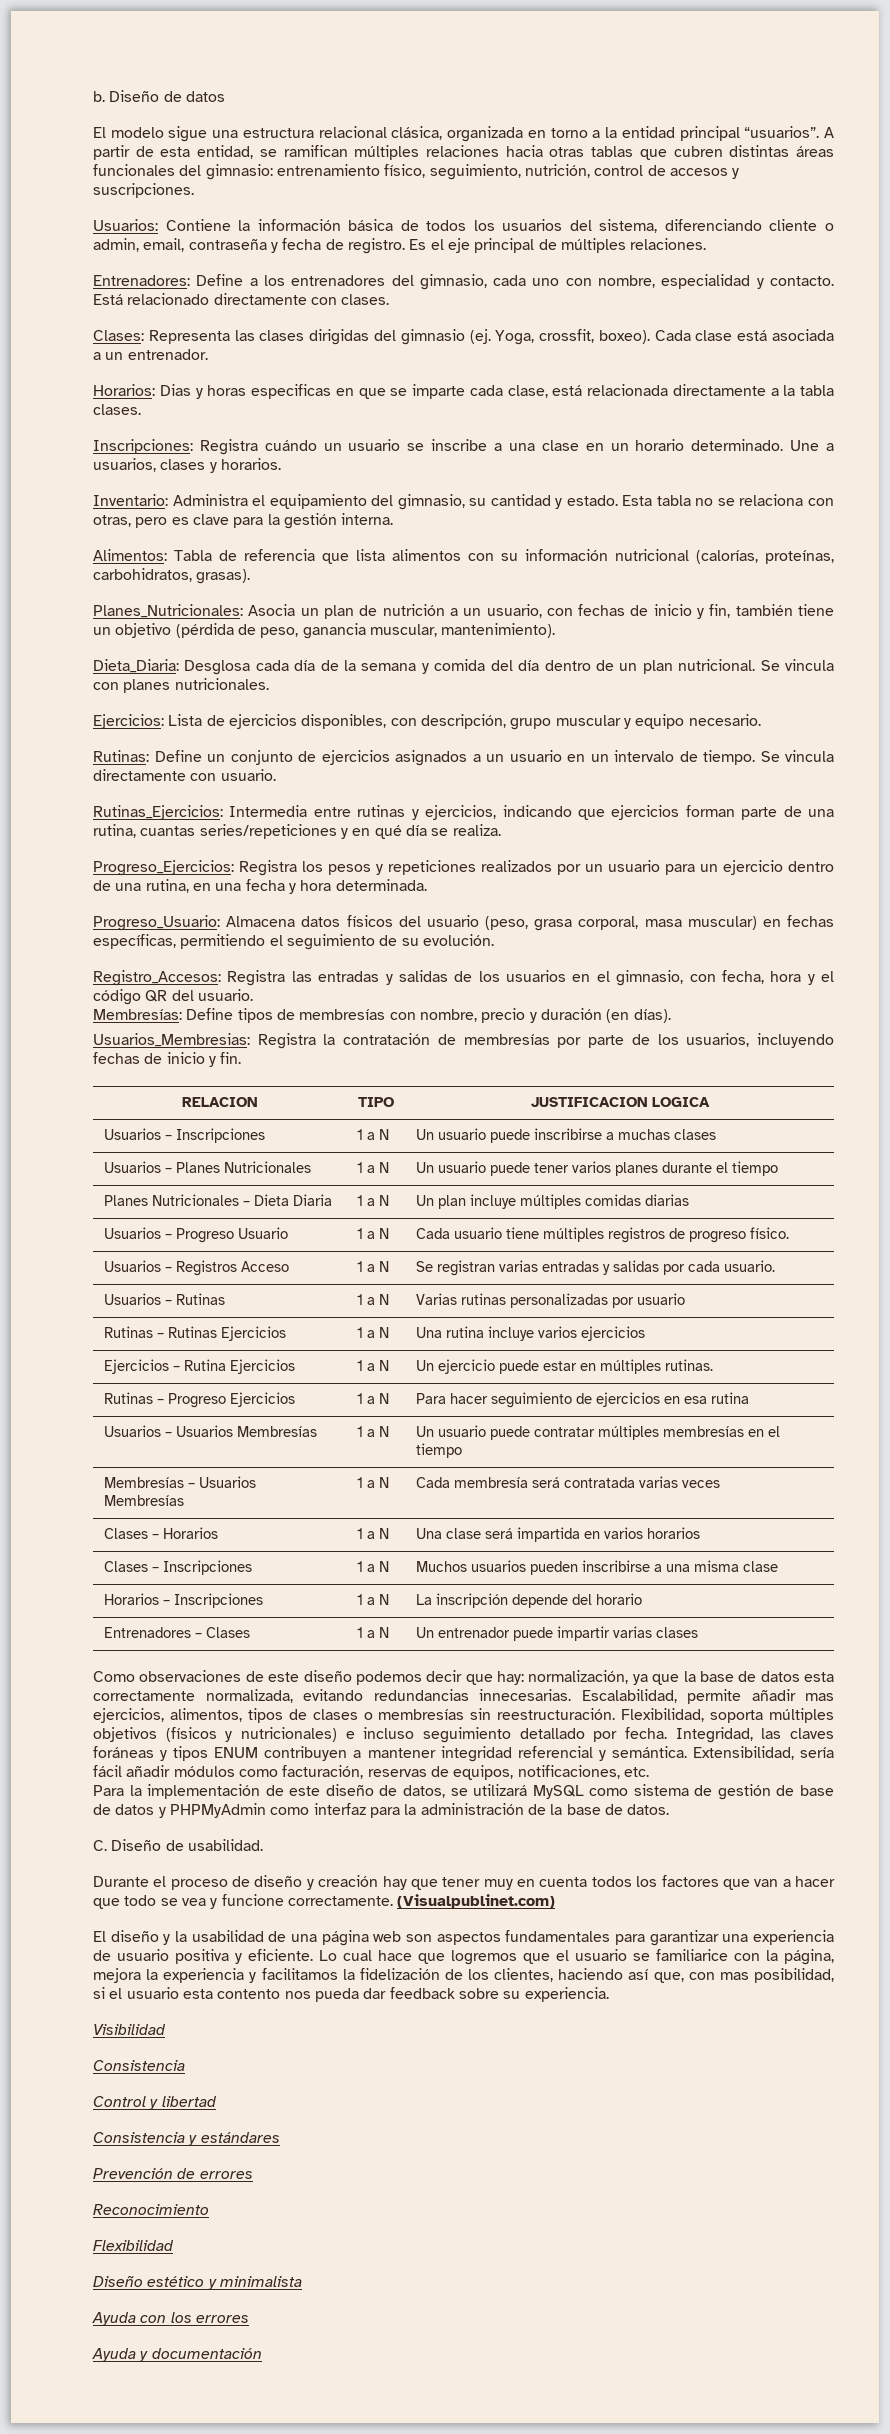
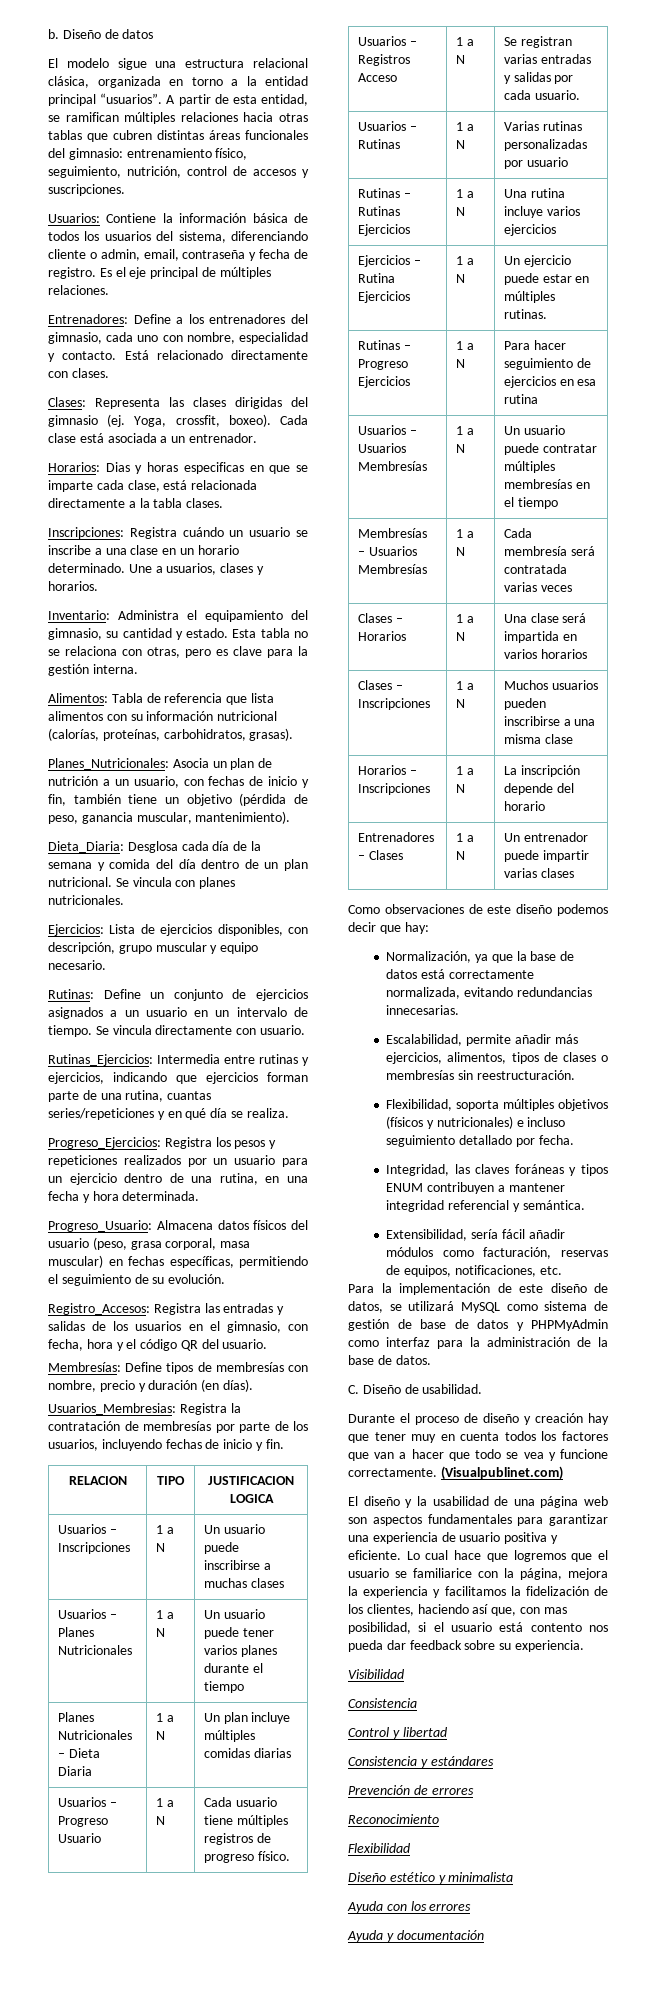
- Como observaciones de este diseño podemos decir que hay: normalización, ya que la base de datos esta correctamente normalizada, evitando redundancias innecesarias. Escalabilidad, permite añadir mas ejercicios, alimentos, tipos de clases o membresías sin reestructuración. Flexibilidad, soporta múltiples objetivos (físicos y nutricionales) e incluso seguimiento detallado por fecha. Integridad, las claves foráneas y tipos ENUM contribuyen a mantener integridad referencial y semántica. Extensibilidad, sería fácil añadir módulos como facturación, reservas de equipos, notificaciones, etc.
+ Como observaciones de este diseño podemos decir que hay:
+ Normalización, ya que la base de datos está correctamente normalizada, evitando redundancias innecesarias.
+ Escalabilidad, permite añadir más ejercicios, alimentos, tipos de clases o membresías sin reestructuración.
+ Flexibilidad, soporta múltiples objetivos (físicos y nutricionales) e incluso seguimiento detallado por fecha.
+ Integridad, las claves foráneas y tipos ENUM contribuyen a mantener integridad referencial y semántica.
+ Extensibilidad, sería fácil añadir módulos como facturación, reservas de equipos, notificaciones, etc.
- Lo cual hace que logremos que el usuario se familiarice con la página, mejora la experiencia y facilitamos la fidelización de los clientes, haciendo así que, con mas posibilidad, si el usuario esta contento nos pueda dar feedback sobre su experiencia.
+ Lo cual hace que logremos que el usuario se familiarice con la página, mejora la experiencia y facilitamos la fidelización de los clientes, haciendo así que, con mas posibilidad, si el usuario está contento nos pueda dar feedback sobre su experiencia.

